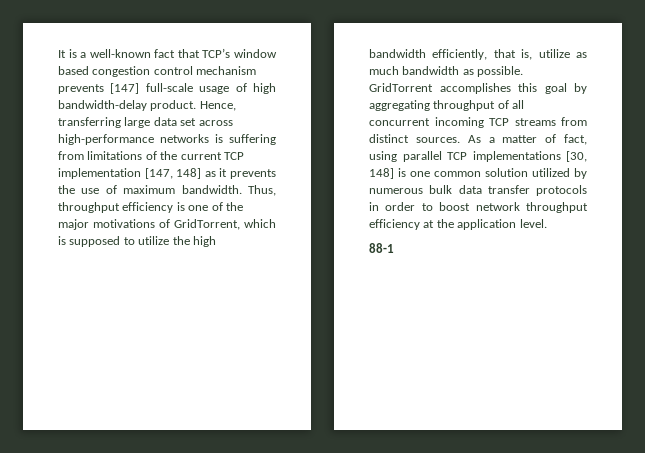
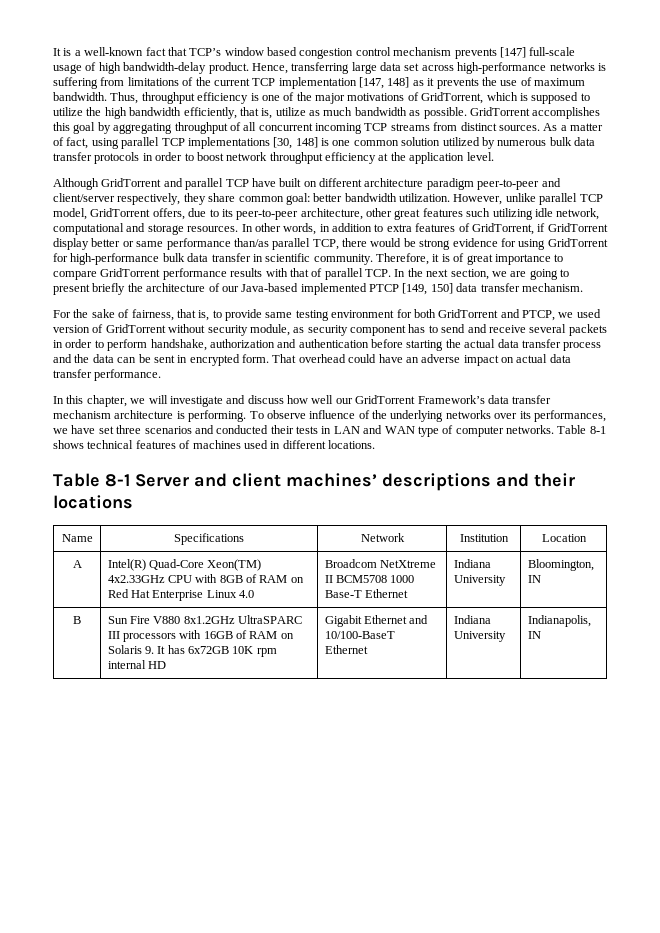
- 88-1
+ Although GridTorrent and parallel TCP have built on different architecture paradigm peer-to-peer and client/server respectively, they share common goal: better bandwidth utilization. However, unlike parallel TCP model, GridTorrent offers, due to its peer-to-peer architecture, other great features such utilizing idle network, computational and storage resources. In other words, in addition to extra features of GridTorrent, if GridTorrent display better or same performance than/as parallel TCP, there would be strong evidence for using GridTorrent for high-performance bulk data transfer in scientific community. Therefore, it is of great importance to compare GridTorrent performance results with that of parallel TCP. In the next section, we are going to present briefly the architecture of our Java-based implemented PTCP [149, 150] data transfer mechanism.
+ For the sake of fairness, that is, to provide same testing environment for both GridTorrent and PTCP, we used version of GridTorrent without security module, as security component has to send and receive several packets in order to perform handshake, authorization and authentication before starting the actual data transfer process and the data can be sent in encrypted form. That overhead could have an adverse impact on actual data transfer performance.
+ In this chapter, we will investigate and discuss how well our GridTorrent Framework’s data transfer mechanism architecture is performing. To observe influence of the underlying networks over its performances, we have set three scenarios and conducted their tests in LAN and WAN type of computer networks. Table 8-1 shows technical features of machines used in different locations.
+ Table 8-1 Server and client machines’ descriptions and their locations
+ Name | Specifications | Network | Institution | Location
+ A | Intel(R) Quad-Core Xeon(TM) 4x2.33GHz CPU with 8GB of RAM on Red Hat Enterprise Linux 4.0 | Broadcom NetXtreme II BCM5708 1000 Base-T Ethernet | Indiana University | Bloomington, IN
+ B | Sun Fire V880 8x1.2GHz UltraSPARC III processors with 16GB of RAM on Solaris 9. It has 6x72GB 10K rpm internal HD | Gigabit Ethernet and 10/100-BaseT Ethernet | Indiana University | Indianapolis, IN

